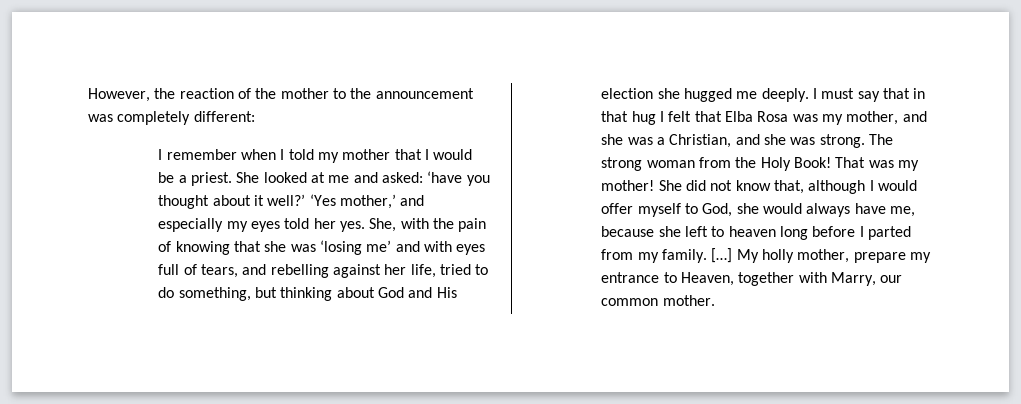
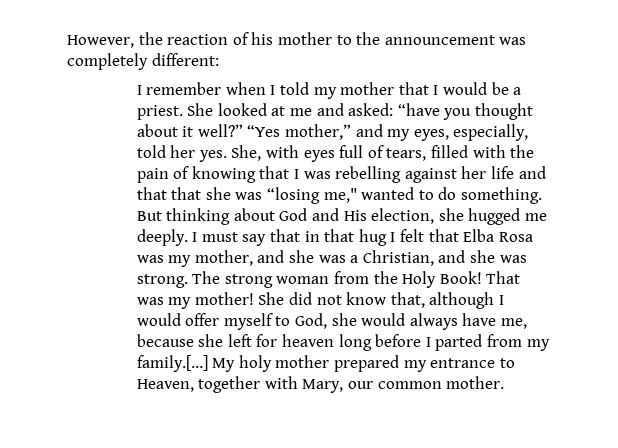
- However, the reaction of the mother to the announcement was completely different:
+ However, the reaction of his mother to the announcement was completely different:
- She looked at me and asked: ‘have you thought about it well?’ ‘Yes mother,’ and especially my eyes told her yes.
+ She looked at me and asked: “have you thought about it well?” “Yes mother,” and my eyes, especially, told her yes.
- She, with the pain of knowing that she was ‘losing me’ and with eyes full of tears, and rebelling against her life, tried to do something, but thinking about God and His election she hugged me deeply.
+ She, with eyes full of tears, filled with the pain of knowing that I was rebelling against her life and that that she was “losing me," wanted to do something. But thinking about God and His election, she hugged me deeply.
- She did not know that, although I would offer myself to God, she would always have me, because she left to heaven long before I parted from my family. […] My holly mother, prepare my entrance to Heaven, together with Marry, our common mother.
+ She did not know that, although I would offer myself to God, she would always have me, because she left for heaven long before I parted from my family.[…] My holy mother prepared my entrance to Heaven, together with Mary, our common mother.

